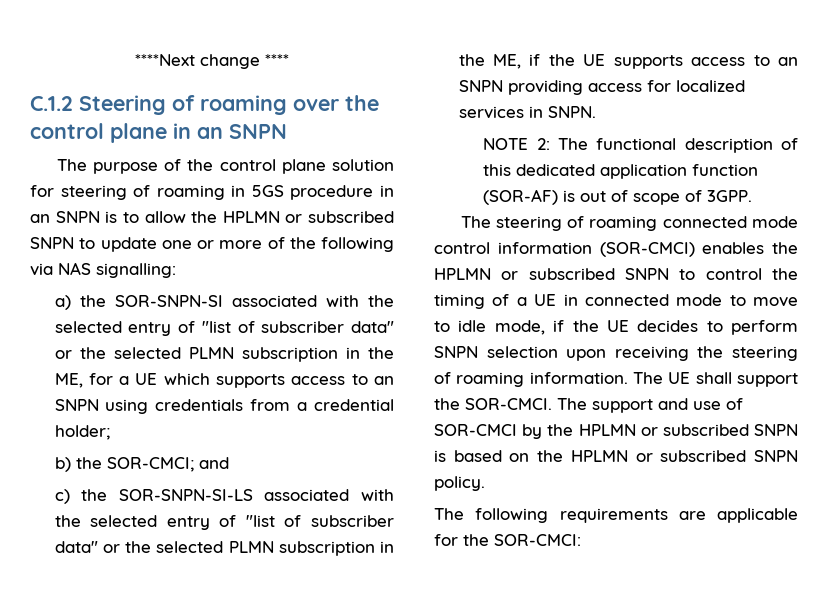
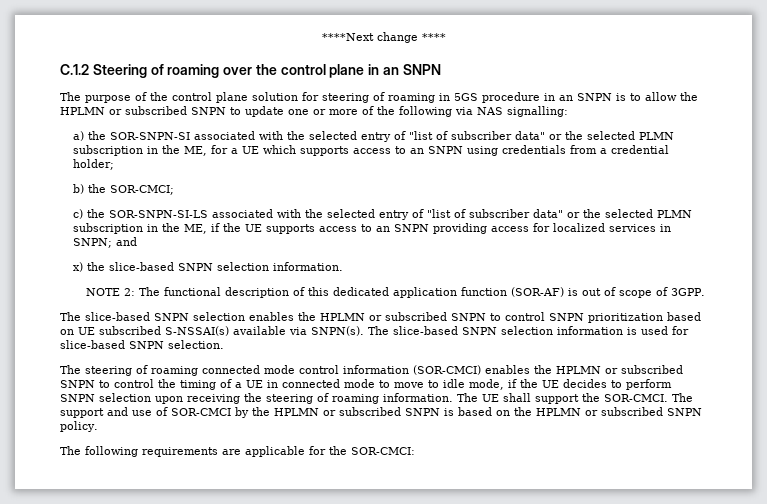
- b) the SOR-CMCI; and
+ b) the SOR-CMCI;
- c) the SOR-SNPN-SI-LS associated with the selected entry of "list of subscriber data" or the selected PLMN subscription in the ME, if the UE supports access to an SNPN providing access for localized services in SNPN.
+ c) the SOR-SNPN-SI-LS associated with the selected entry of "list of subscriber data" or the selected PLMN subscription in the ME, if the UE supports access to an SNPN providing access for localized services in SNPN; and
+ x) the slice-based SNPN selection information.
+ The slice-based SNPN selection enables the HPLMN or subscribed SNPN to control SNPN prioritization based on UE subscribed S-NSSAI(s) available via SNPN(s). The slice-based SNPN selection information is used for slice-based SNPN selection.

